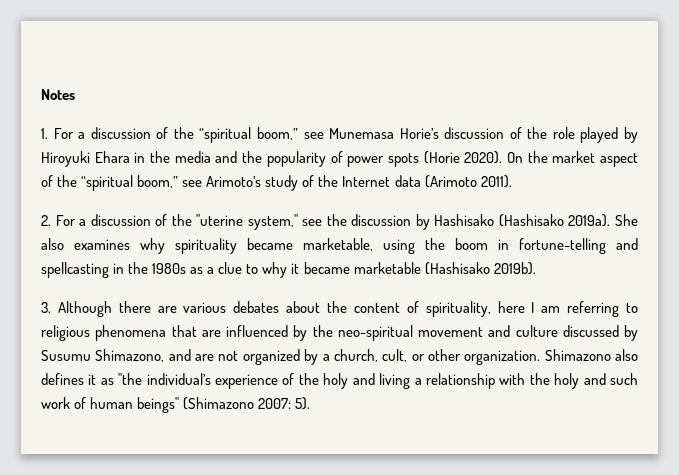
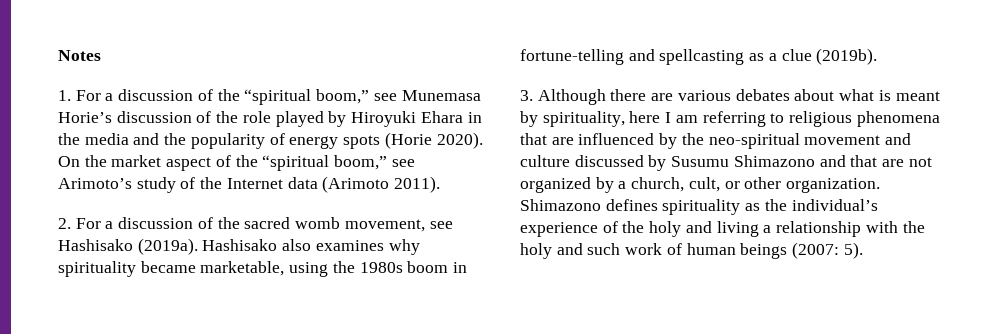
- 1. For a discussion of the “spiritual boom,” see Munemasa Horie’s discussion of the role played by Hiroyuki Ehara in the media and the popularity of power spots (Horie 2020).
+ 1. For a discussion of the “spiritual boom,” see Munemasa Horie’s discussion of the role played by Hiroyuki Ehara in the media and the popularity of energy spots (Horie 2020).
- 2. For a discussion of the "uterine system," see the discussion by Hashisako (Hashisako 2019a). She also examines why spirituality became marketable, using the boom in fortune-telling and spellcasting in the 1980s as a clue to why it became marketable (Hashisako 2019b).
+ 2. For a discussion of the sacred womb movement, see Hashisako (2019a). Hashisako also examines why spirituality became marketable, using the 1980s boom in fortune-telling and spellcasting as a clue (2019b).
- 3. Although there are various debates about the content of spirituality, here I am referring to religious phenomena that are influenced by the neo-spiritual movement and culture discussed by Susumu Shimazono, and are not organized by a church, cult, or other organization.
+ 3. Although there are various debates about what is meant by spirituality, here I am referring to religious phenomena that are influenced by the neo-spiritual movement and culture discussed by Susumu Shimazono and that are not organized by a church, cult, or other organization.
- Shimazono also defines it as "the individual’s experience of the holy and living a relationship with the holy and such work of human beings" (Shimazono 2007: 5).
+ Shimazono defines spirituality as the individual’s experience of the holy and living a relationship with the holy and such work of human beings (2007: 5).

